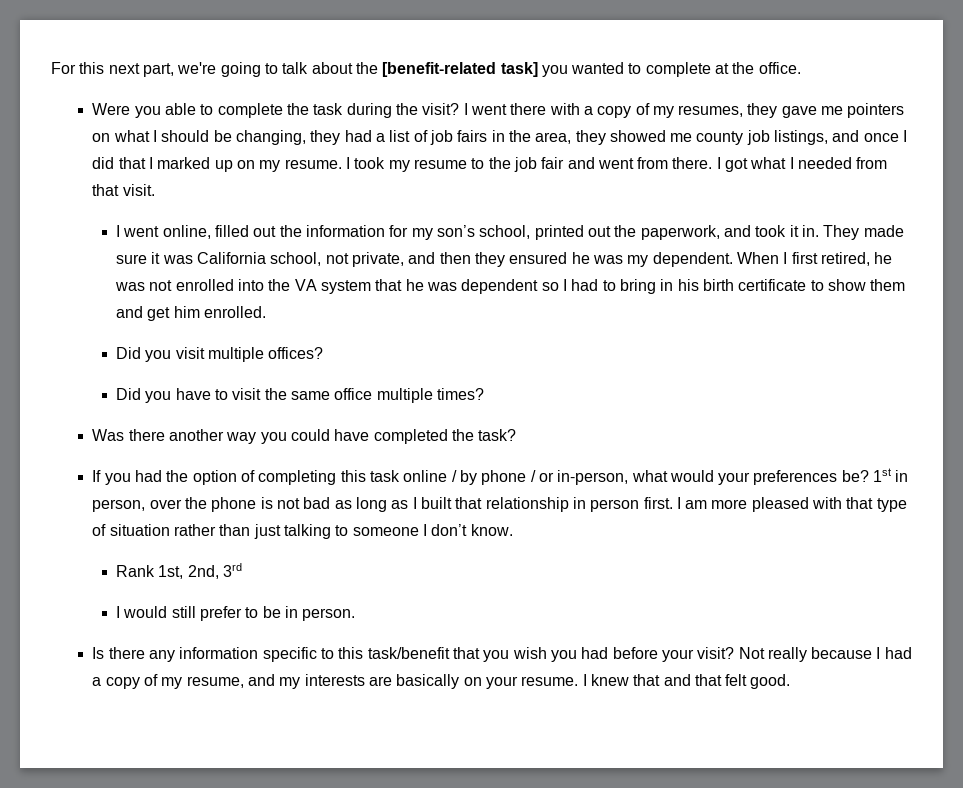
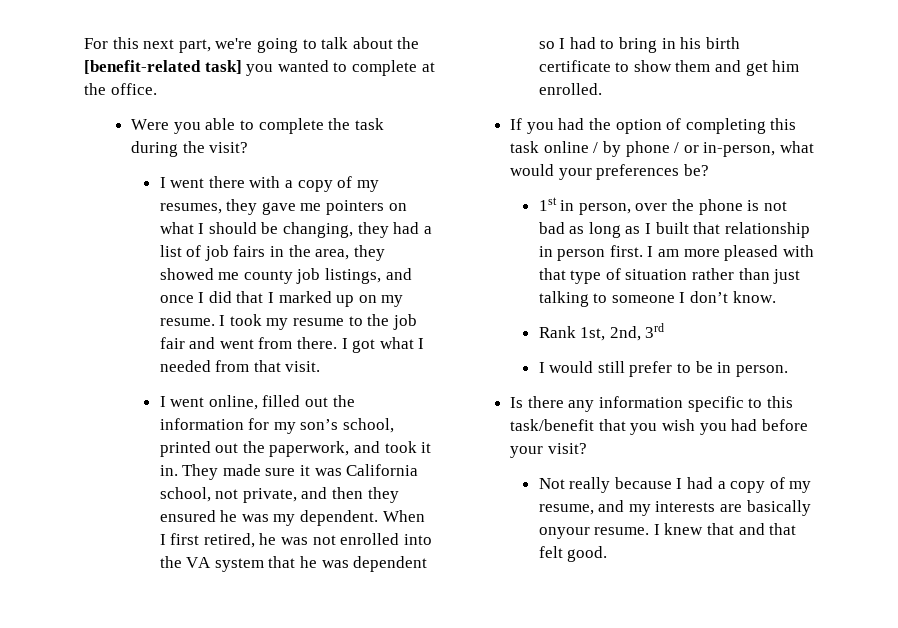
- Were you able to complete the task during the visit? I went there with a copy of my resumes, they gave me pointers on what I should be changing, they had a list of job fairs in the area, they showed me county job listings, and once I did that I marked up on my resume.
+ Were you able to complete the task during the visit?
+ I went there with a copy of my resumes, they gave me pointers on what I should be changing, they had a list of job fairs in the area, they showed me county job listings, and once I did that I marked up on my resume.
- Did you visit multiple offices?
- Did you have to visit the same office multiple times?
- Was there another way you could have completed the task?
- If you had the option of completing this task online / by phone / or in-person, what would your preferences be? 1st in person, over the phone is not bad as long as I built that relationship in person first.
+ If you had the option of completing this task online / by phone / or in-person, what would your preferences be?
+ 1st in person, over the phone is not bad as long as I built that relationship in person first.
- Is there any information specific to this task/benefit that you wish you had before your visit? Not really because I had a copy of my resume, and my interests are basically on your resume.
+ Is there any information specific to this task/benefit that you wish you had before your visit?
+ Not really because I had a copy of my resume, and my interests are basically onyour resume.

